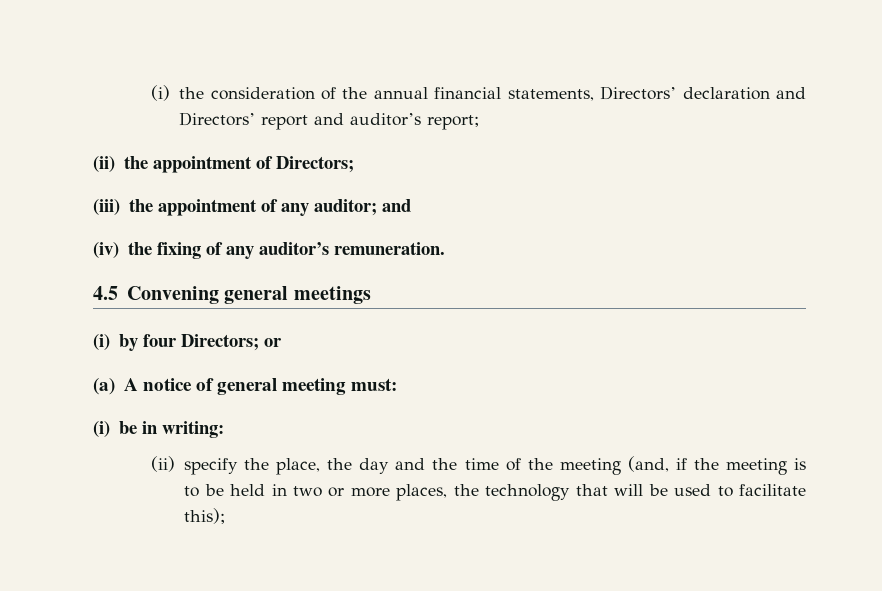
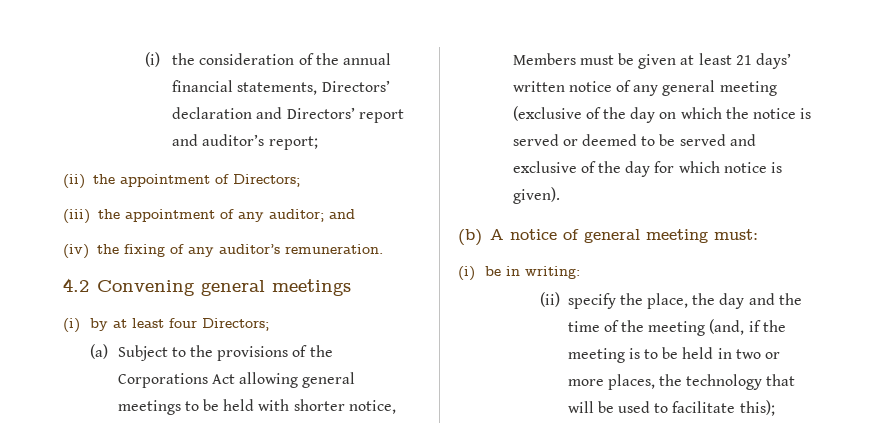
- 4.5 Convening general meetings
+ 4.2 Convening general meetings
- (i) by four Directors; or
- (a) A notice of general meeting must:
+ (i) by at least four Directors;
+ (a) Subject to the provisions of the Corporations Act allowing general meetings to be held with shorter notice, Members must be given at least 21 days’ written notice of any general meeting (exclusive of the day on which the notice is served or deemed to be served and exclusive of the day for which notice is given).
+ (b) A notice of general meeting must:

